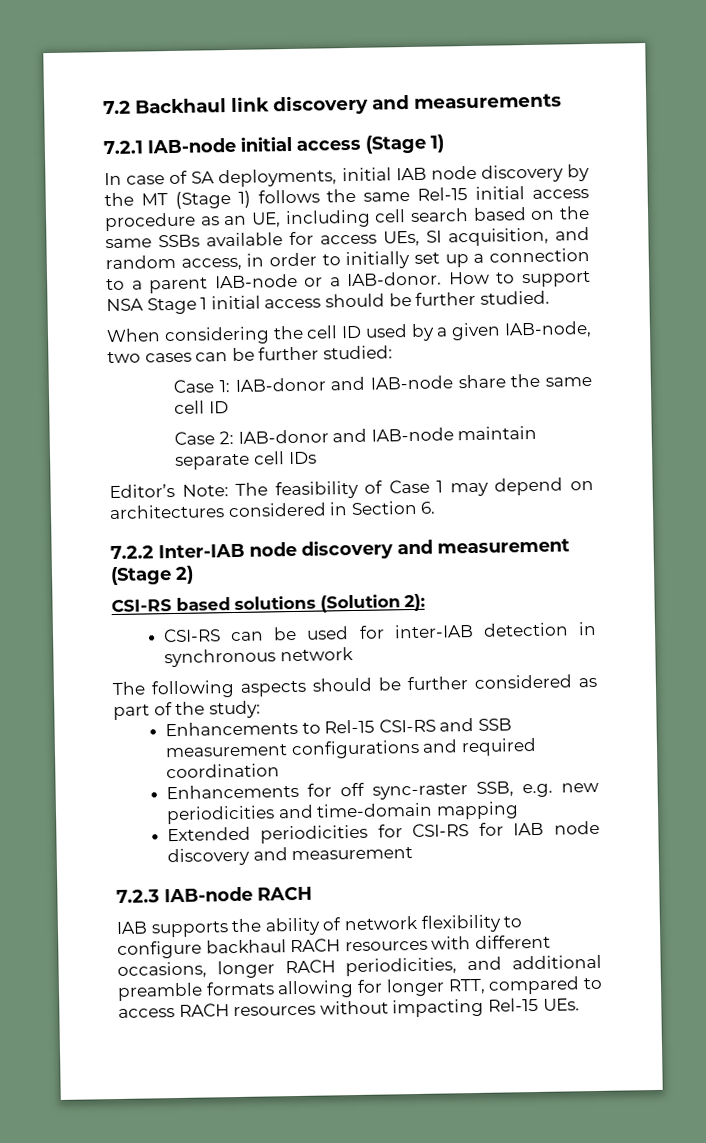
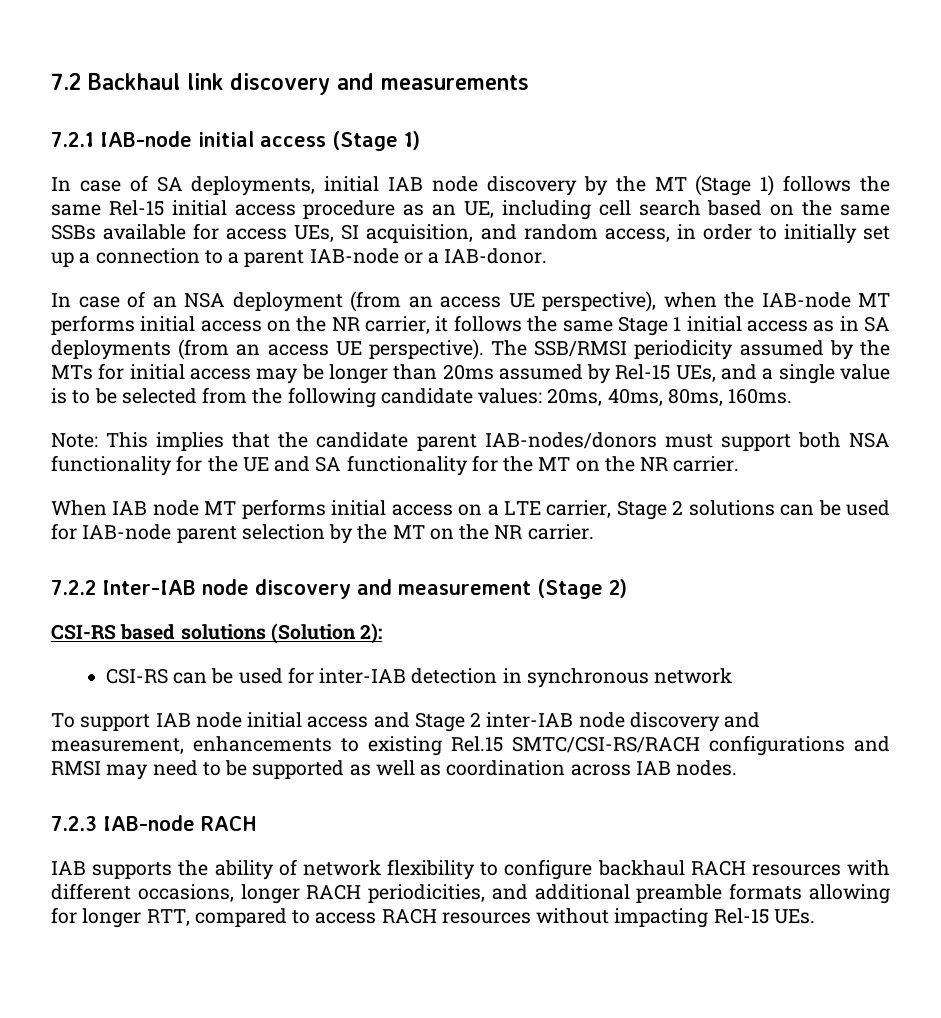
- In case of SA deployments, initial IAB node discovery by the MT (Stage 1) follows the same Rel-15 initial access procedure as an UE, including cell search based on the same SSBs available for access UEs, SI acquisition, and random access, in order to initially set up a connection to a parent IAB-node or a IAB-donor. How to support NSA Stage 1 initial access should be further studied.
- When considering the cell ID used by a given IAB-node, two cases can be further studied:
- Case 1: IAB-donor and IAB-node share the same cell ID
- Case 2: IAB-donor and IAB-node maintain separate cell IDs
- Editor’s Note: The feasibility of Case 1 may depend on architectures considered in Section 6.
+ In case of SA deployments, initial IAB node discovery by the MT (Stage 1) follows the same Rel-15 initial access procedure as an UE, including cell search based on the same SSBs available for access UEs, SI acquisition, and random access, in order to initially set up a connection to a parent IAB-node or a IAB-donor.
+ In case of an NSA deployment (from an access UE perspective), when the IAB-node MT performs initial access on the NR carrier, it follows the same Stage 1 initial access as in SA deployments (from an access UE perspective). The SSB/RMSI periodicity assumed by the MTs for initial access may be longer than 20ms assumed by Rel-15 UEs, and a single value is to be selected from the following candidate values: 20ms, 40ms, 80ms, 160ms.
+ Note: This implies that the candidate parent IAB-nodes/donors must support both NSA functionality for the UE and SA functionality for the MT on the NR carrier.
+ When IAB node MT performs initial access on a LTE carrier, Stage 2 solutions can be used for IAB-node parent selection by the MT on the NR carrier.
- The following aspects should be further considered as part of the study:
- Enhancements to Rel-15 CSI-RS and SSB measurement configurations and required coordination
- Enhancements for off sync-raster SSB, e.g. new periodicities and time-domain mapping
- Extended periodicities for CSI-RS for IAB node discovery and measurement
+ To support IAB node initial access and Stage 2 inter-IAB node discovery and measurement, enhancements to existing Rel.15 SMTC/CSI-RS/RACH configurations and RMSI may need to be supported as well as coordination across IAB nodes.

